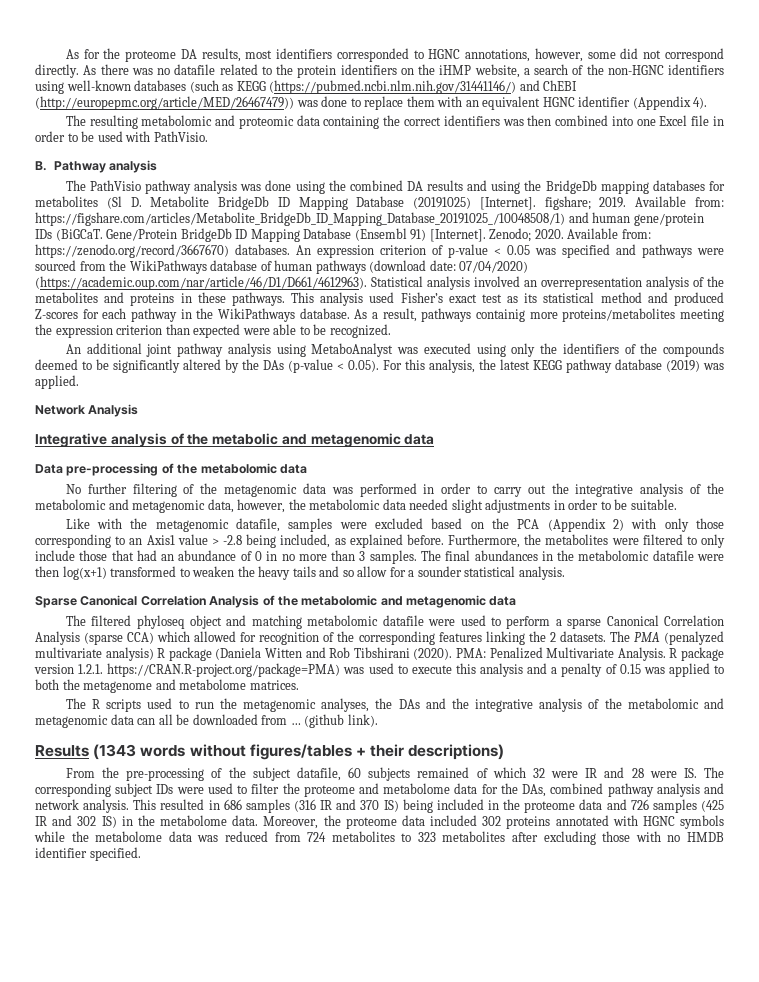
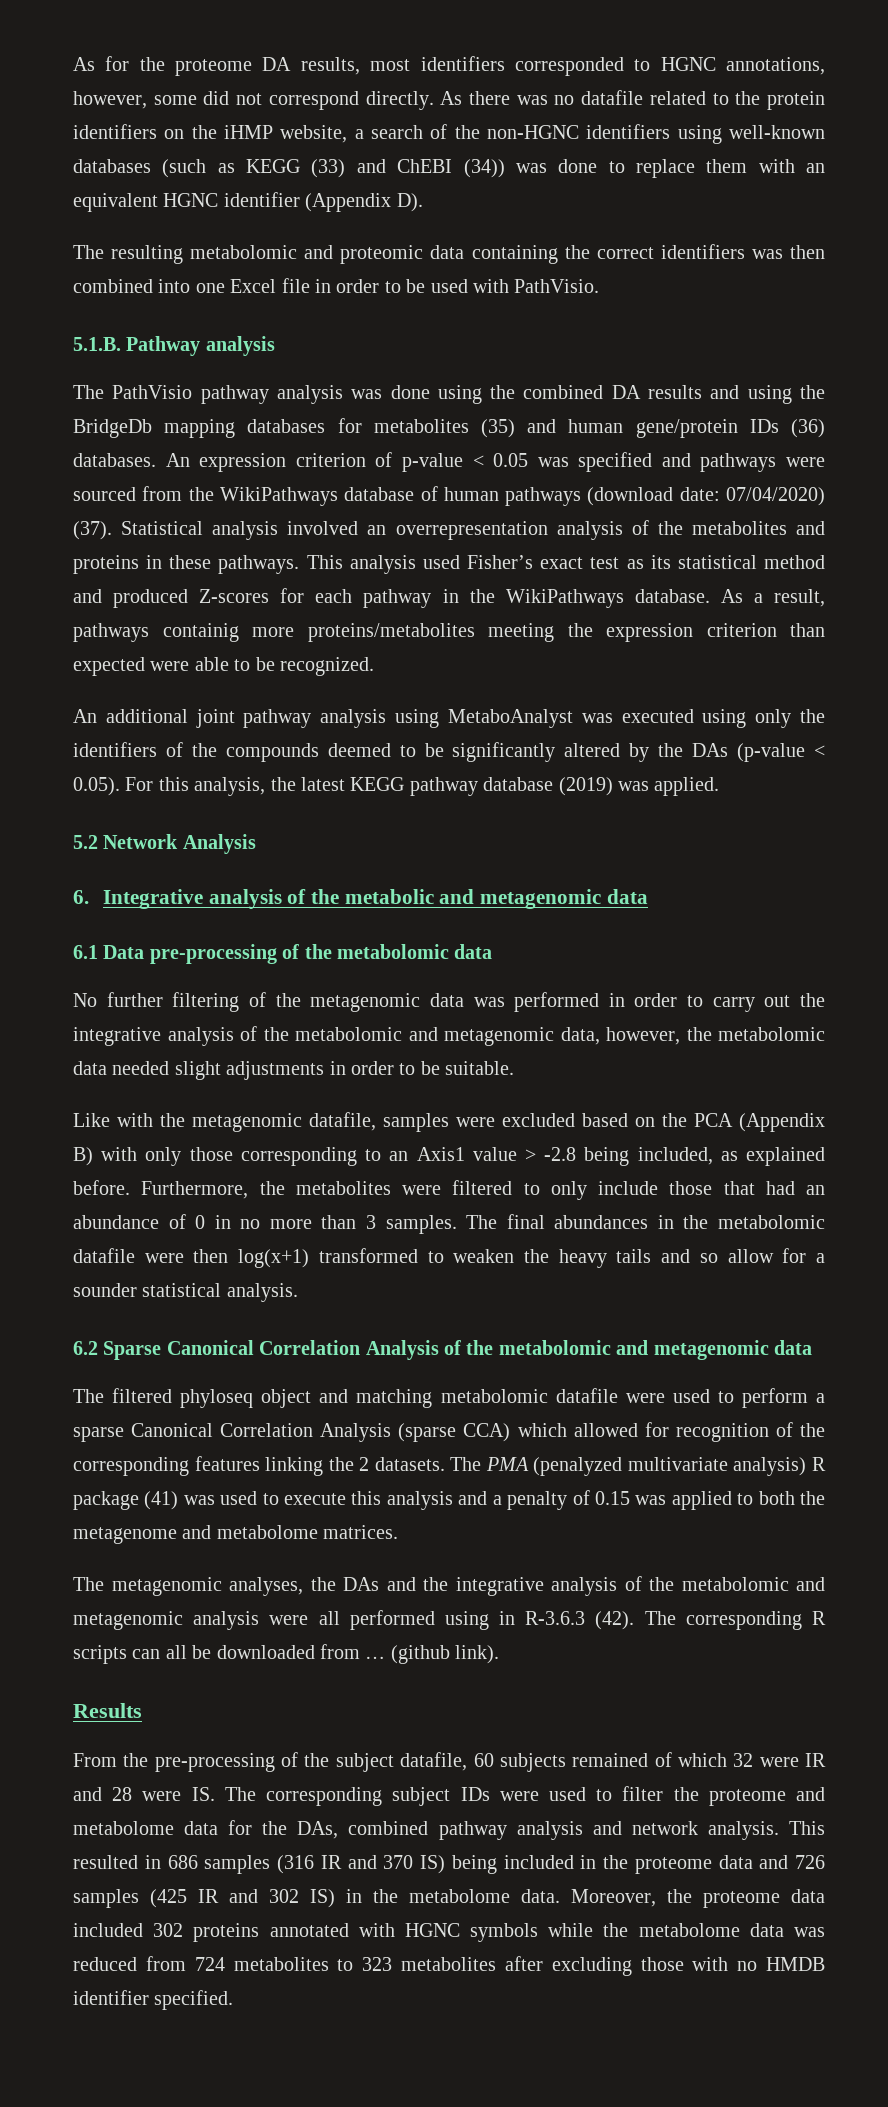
- As there was no datafile related to the protein identifiers on the iHMP website, a search of the non-HGNC identifiers using well-known databases (such as KEGG (https://pubmed.ncbi.nlm.nih.gov/31441146/) and ChEBI (http://europepmc.org/article/MED/26467479)) was done to replace them with an equivalent HGNC identifier (Appendix 4).
+ As there was no datafile related to the protein identifiers on the iHMP website, a search of the non-HGNC identifiers using well-known databases (such as KEGG (33) and ChEBI (34)) was done to replace them with an equivalent HGNC identifier (Appendix D).
- B. Pathway analysis
+ 5.1.B. Pathway analysis
- The PathVisio pathway analysis was done using the combined DA results and using the BridgeDb mapping databases for metabolites (Sl D. Metabolite BridgeDb ID Mapping Database (20191025) [Internet]. figshare; 2019. Available from: https://figshare.com/articles/Metabolite_BridgeDb_ID_Mapping_Database_20191025_/10048508/1) and human gene/protein IDs (BiGCaT. Gene/Protein BridgeDb ID Mapping Database (Ensembl 91) [Internet]. Zenodo; 2020. Available from: https://zenodo.org/record/3667670) databases.
+ The PathVisio pathway analysis was done using the combined DA results and using the BridgeDb mapping databases for metabolites (35) and human gene/protein IDs (36) databases.
- An expression criterion of p-value < 0.05 was specified and pathways were sourced from the WikiPathways database of human pathways (download date: 07/04/2020) (https://academic.oup.com/nar/article/46/D1/D661/4612963). Statistical analysis involved an overrepresentation analysis of the metabolites and proteins in these pathways.
+ An expression criterion of p-value < 0.05 was specified and pathways were sourced from the WikiPathways database of human pathways (download date: 07/04/2020) (37). Statistical analysis involved an overrepresentation analysis of the metabolites and proteins in these pathways.
- Network Analysis
+ 5.2 Network Analysis
- Integrative analysis of the metabolic and metagenomic data
+ 6. Integrative analysis of the metabolic and metagenomic data
- Data pre-processing of the metabolomic data
+ 6.1 Data pre-processing of the metabolomic data
- Like with the metagenomic datafile, samples were excluded based on the PCA (Appendix 2) with only those corresponding to an Axis1 value > -2.8 being included, as explained before.
+ Like with the metagenomic datafile, samples were excluded based on the PCA (Appendix B) with only those corresponding to an Axis1 value > -2.8 being included, as explained before.
- Sparse Canonical Correlation Analysis of the metabolomic and metagenomic data
+ 6.2 Sparse Canonical Correlation Analysis of the metabolomic and metagenomic data
- The PMA (penalyzed multivariate analysis) R package (Daniela Witten and Rob Tibshirani (2020). PMA: Penalized Multivariate Analysis. R package version 1.2.1. https://CRAN.R-project.org/package=PMA) was used to execute this analysis and a penalty of 0.15 was applied to both the metagenome and metabolome matrices.
+ The PMA (penalyzed multivariate analysis) R package (41) was used to execute this analysis and a penalty of 0.15 was applied to both the metagenome and metabolome matrices.
- The R scripts used to run the metagenomic analyses, the DAs and the integrative analysis of the metabolomic and metagenomic data can all be downloaded from …
+ The metagenomic analyses, the DAs and the integrative analysis of the metabolomic and metagenomic analysis were all performed using in R-3.6.3 (42). The corresponding R scripts can all be downloaded from …
- Results (1343 words without figures/tables + their descriptions)
+ Results

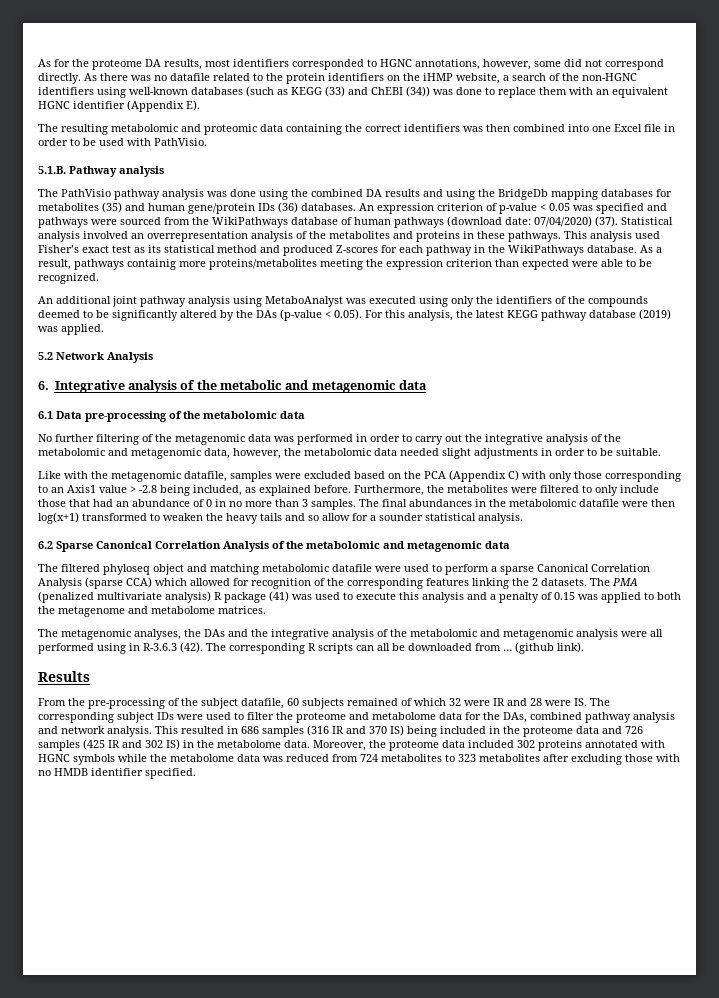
- As there was no datafile related to the protein identifiers on the iHMP website, a search of the non-HGNC identifiers using well-known databases (such as KEGG (33) and ChEBI (34)) was done to replace them with an equivalent HGNC identifier (Appendix D).
+ As there was no datafile related to the protein identifiers on the iHMP website, a search of the non-HGNC identifiers using well-known databases (such as KEGG (33) and ChEBI (34)) was done to replace them with an equivalent HGNC identifier (Appendix E).
- Like with the metagenomic datafile, samples were excluded based on the PCA (Appendix B) with only those corresponding to an Axis1 value > -2.8 being included, as explained before.
+ Like with the metagenomic datafile, samples were excluded based on the PCA (Appendix C) with only those corresponding to an Axis1 value > -2.8 being included, as explained before.
- The PMA (penalyzed multivariate analysis) R package (41) was used to execute this analysis and a penalty of 0.15 was applied to both the metagenome and metabolome matrices.
+ The PMA (penalized multivariate analysis) R package (41) was used to execute this analysis and a penalty of 0.15 was applied to both the metagenome and metabolome matrices.

